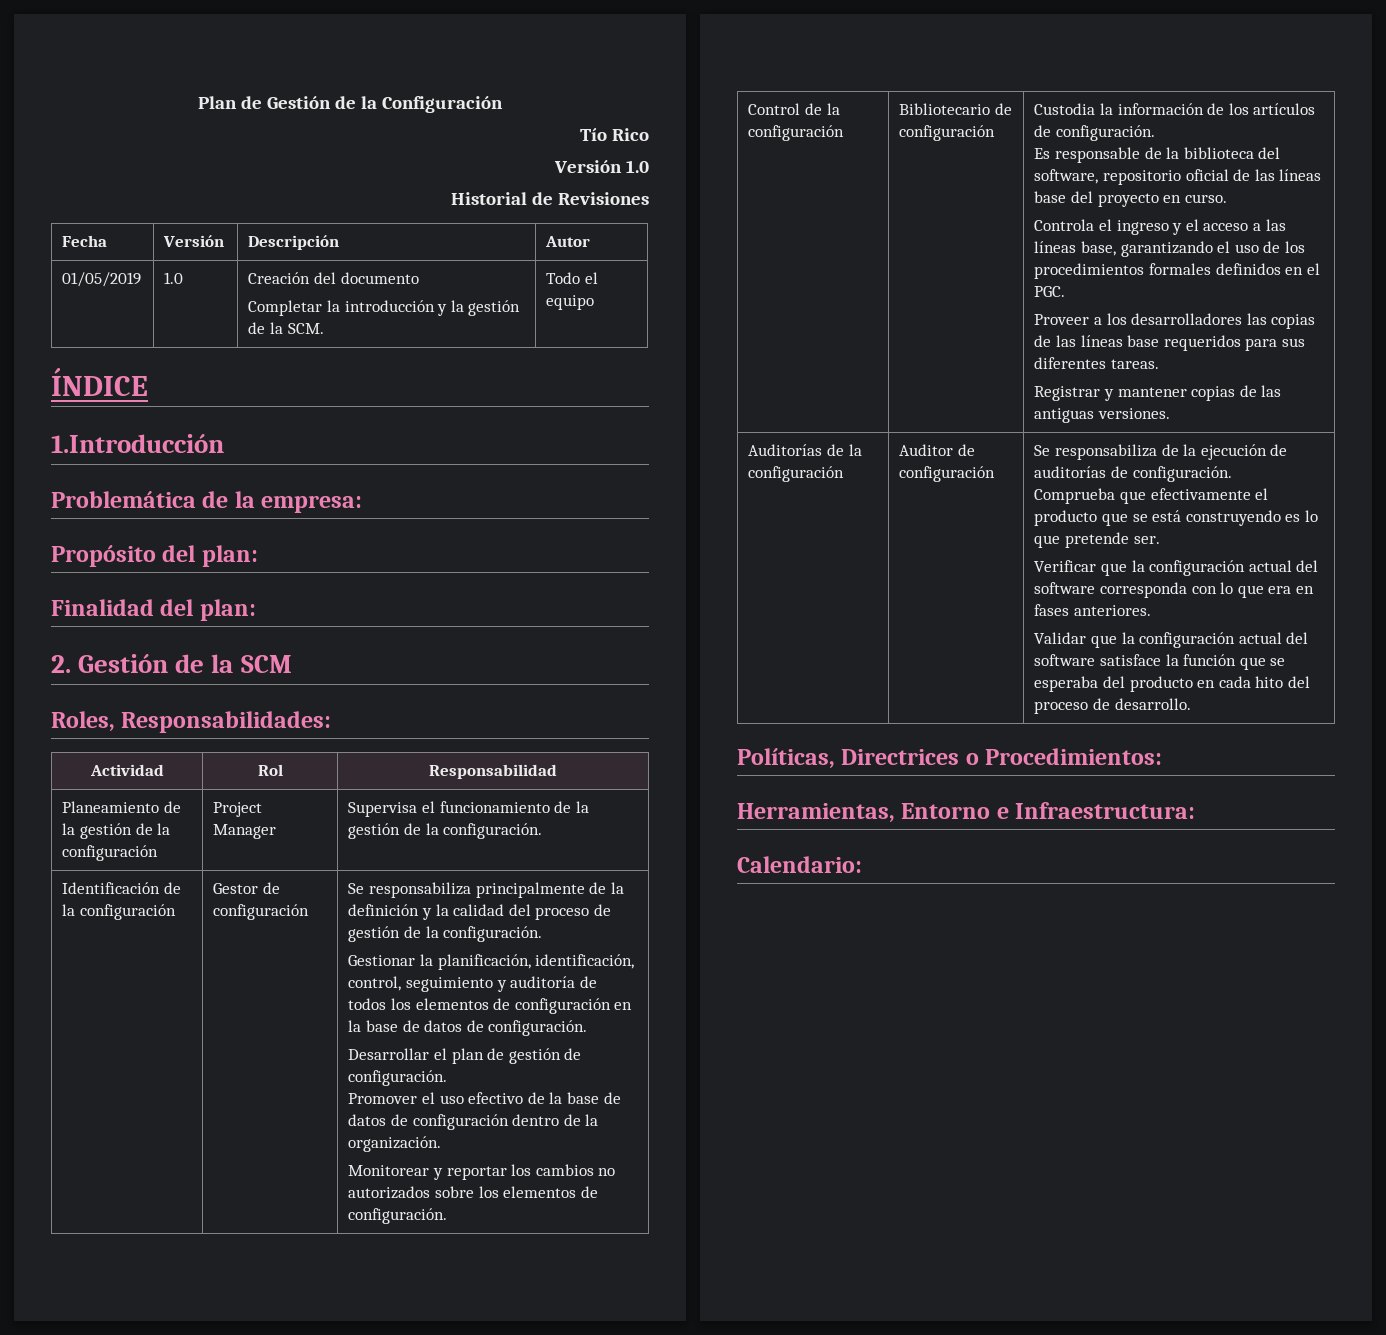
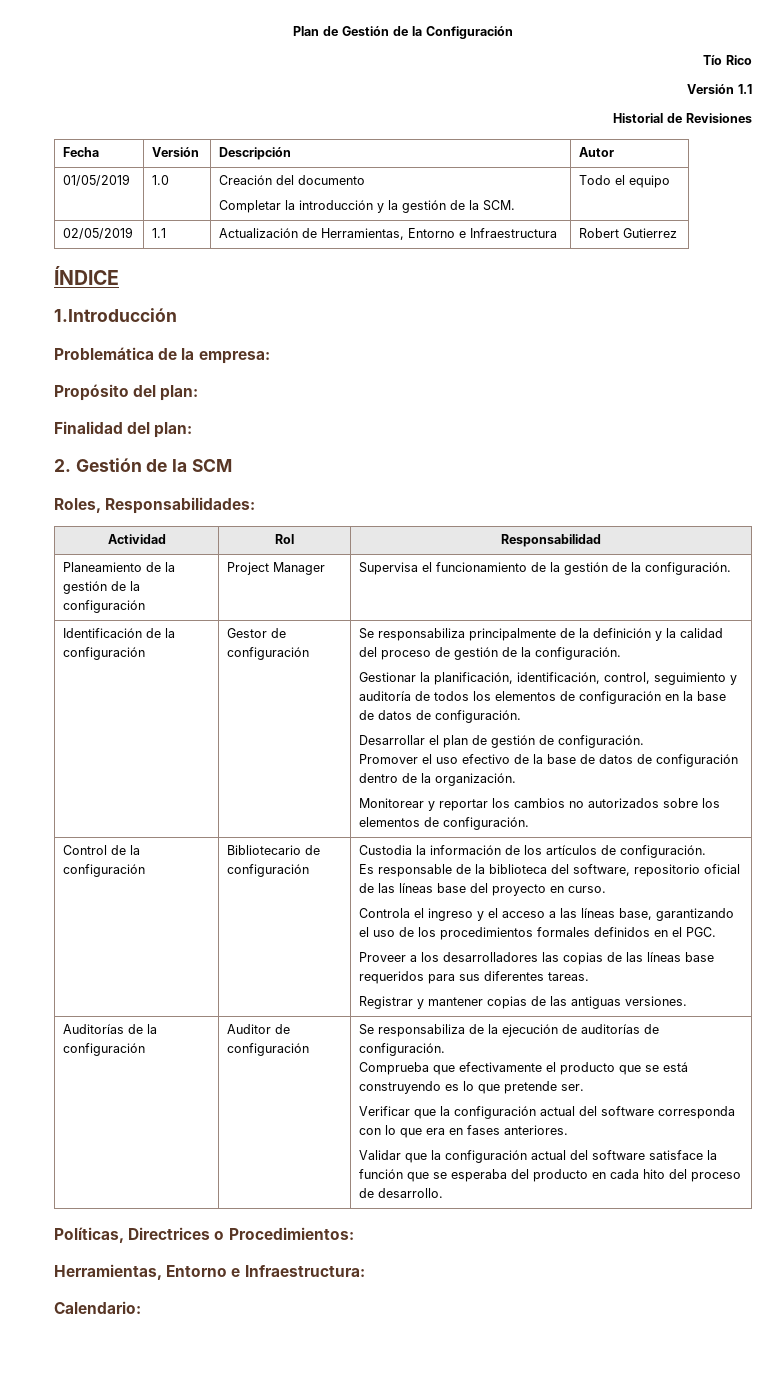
- Versión 1.0
+ Versión 1.1
+ 02/05/2019 | 1.1 | Actualización de Herramientas, Entorno e Infraestructura | Robert Gutierrez

